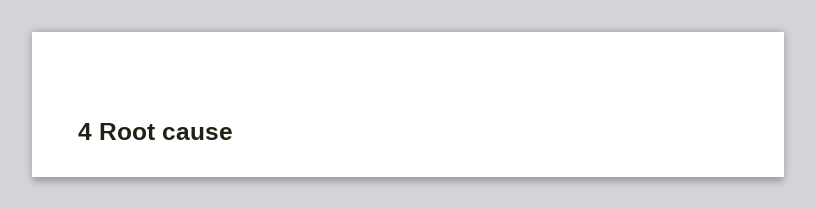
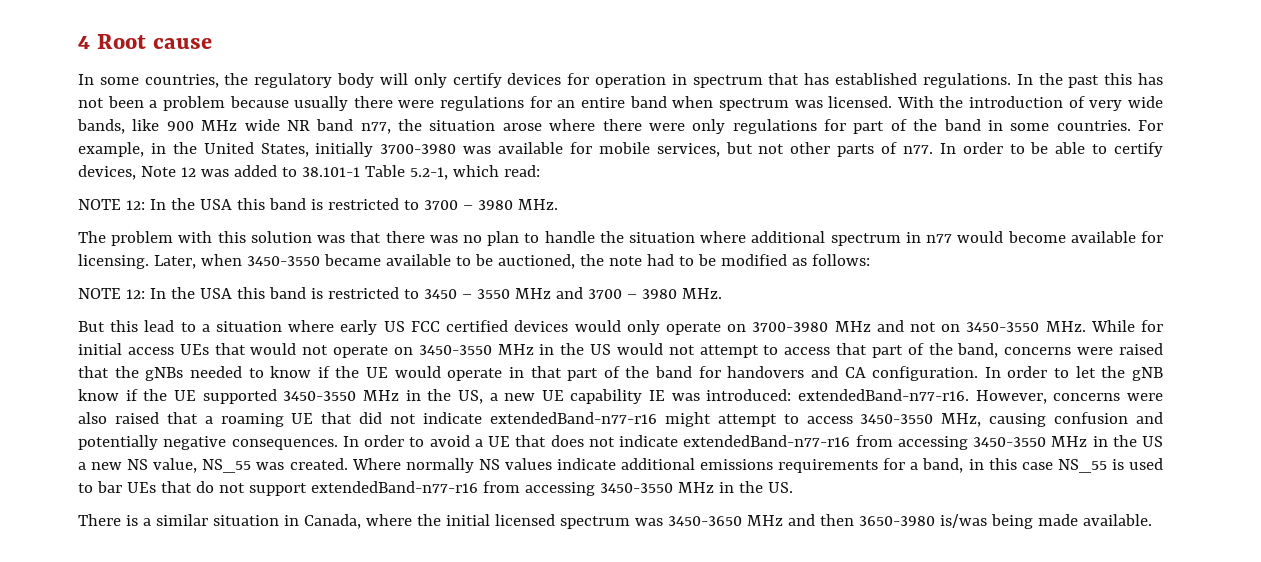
+ In some countries, the regulatory body will only certify devices for operation in spectrum that has established regulations. In the past this has not been a problem because usually there were regulations for an entire band when spectrum was licensed. With the introduction of very wide bands, like 900 MHz wide NR band n77, the situation arose where there were only regulations for part of the band in some countries. For example, in the United States, initially 3700-3980 was available for mobile services, but not other parts of n77. In order to be able to certify devices, Note 12 was added to 38.101-1 Table 5.2-1, which read:
+ NOTE 12: In the USA this band is restricted to 3700 – 3980 MHz.
+ The problem with this solution was that there was no plan to handle the situation where additional spectrum in n77 would become available for licensing. Later, when 3450-3550 became available to be auctioned, the note had to be modified as follows:
+ NOTE 12: In the USA this band is restricted to 3450 – 3550 MHz and 3700 – 3980 MHz.
+ But this lead to a situation where early US FCC certified devices would only operate on 3700-3980 MHz and not on 3450-3550 MHz. While for initial access UEs that would not operate on 3450-3550 MHz in the US would not attempt to access that part of the band, concerns were raised that the gNBs needed to know if the UE would operate in that part of the band for handovers and CA configuration. In order to let the gNB know if the UE supported 3450-3550 MHz in the US, a new UE capability IE was introduced: extendedBand-n77-r16. However, concerns were also raised that a roaming UE that did not indicate extendedBand-n77-r16 might attempt to access 3450-3550 MHz, causing confusion and potentially negative consequences. In order to avoid a UE that does not indicate extendedBand-n77-r16 from accessing 3450-3550 MHz in the US a new NS value, NS_55 was created. Where normally NS values indicate additional emissions requirements for a band, in this case NS_55 is used to bar UEs that do not support extendedBand-n77-r16 from accessing 3450-3550 MHz in the US.
+ There is a similar situation in Canada, where the initial licensed spectrum was 3450-3650 MHz and then 3650-3980 is/was being made available.

